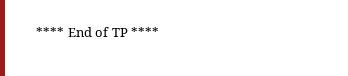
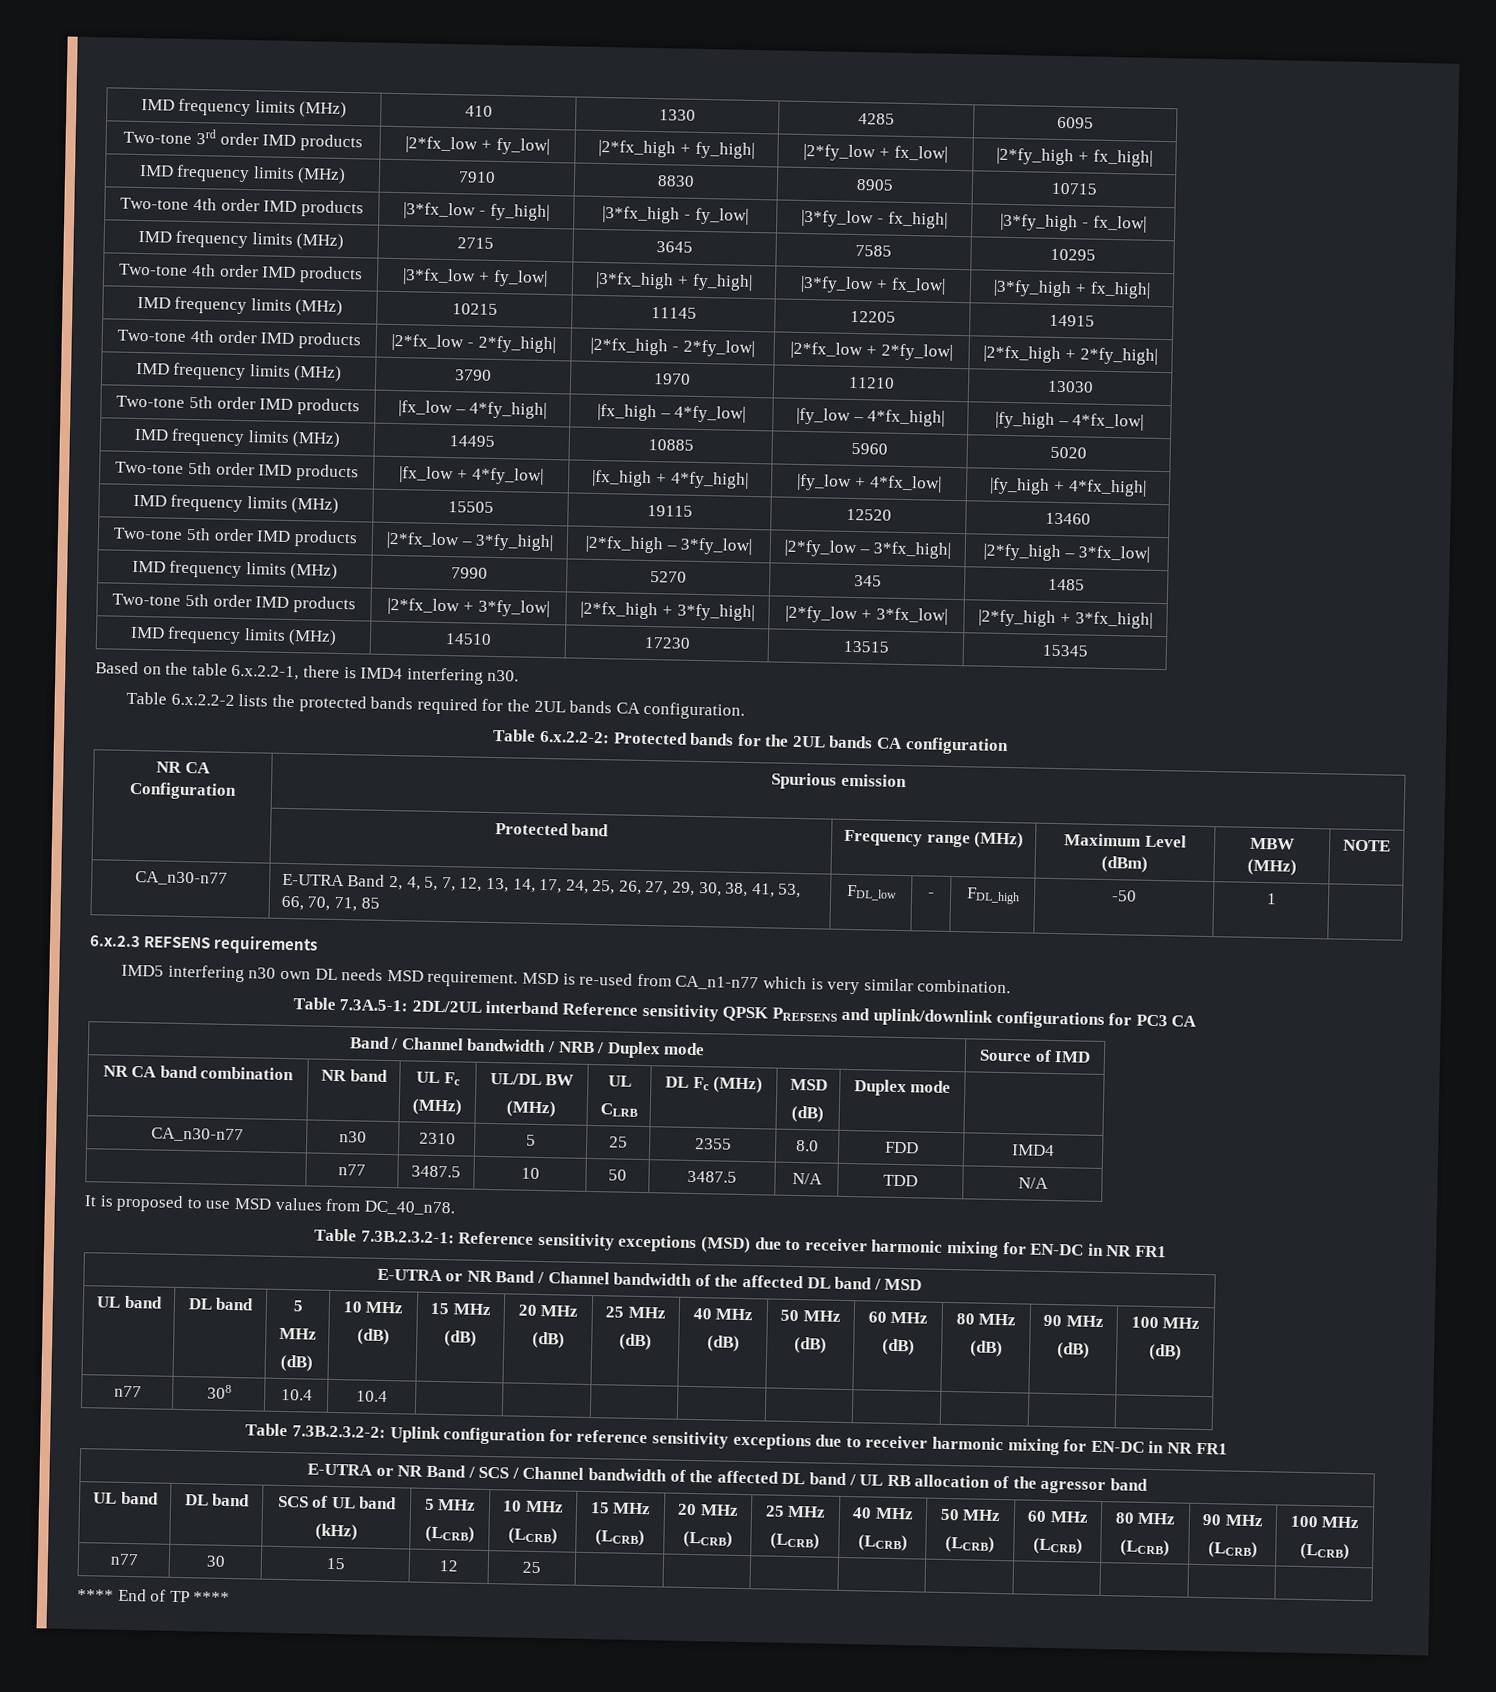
+ IMD frequency limits (MHz) | 410 | 1330 | 4285 | 6095
+ Two-tone 3rd order IMD products | |2*fx_low + fy_low| | |2*fx_high + fy_high| | |2*fy_low + fx_low| | |2*fy_high + fx_high|
+ IMD frequency limits (MHz) | 7910 | 8830 | 8905 | 10715
+ Two-tone 4th order IMD products | |3*fx_low - fy_high| | |3*fx_high - fy_low| | |3*fy_low - fx_high| | |3*fy_high - fx_low|
+ IMD frequency limits (MHz) | 2715 | 3645 | 7585 | 10295
+ Two-tone 4th order IMD products | |3*fx_low + fy_low| | |3*fx_high + fy_high| | |3*fy_low + fx_low| | |3*fy_high + fx_high|
+ IMD frequency limits (MHz) | 10215 | 11145 | 12205 | 14915
+ Two-tone 4th order IMD products | |2*fx_low - 2*fy_high| | |2*fx_high - 2*fy_low| | |2*fx_low + 2*fy_low| | |2*fx_high + 2*fy_high|
+ IMD frequency limits (MHz) | 3790 | 1970 | 11210 | 13030
+ Two-tone 5th order IMD products | |fx_low – 4*fy_high| | |fx_high – 4*fy_low| | |fy_low – 4*fx_high| | |fy_high – 4*fx_low|
+ IMD frequency limits (MHz) | 14495 | 10885 | 5960 | 5020
+ Two-tone 5th order IMD products | |fx_low + 4*fy_low| | |fx_high + 4*fy_high| | |fy_low + 4*fx_low| | |fy_high + 4*fx_high|
+ IMD frequency limits (MHz) | 15505 | 19115 | 12520 | 13460
+ Two-tone 5th order IMD products | |2*fx_low – 3*fy_high| | |2*fx_high – 3*fy_low| | |2*fy_low – 3*fx_high| | |2*fy_high – 3*fx_low|
+ IMD frequency limits (MHz) | 7990 | 5270 | 345 | 1485
+ Two-tone 5th order IMD products | |2*fx_low + 3*fy_low| | |2*fx_high + 3*fy_high| | |2*fy_low + 3*fx_low| | |2*fy_high + 3*fx_high|
+ IMD frequency limits (MHz) | 14510 | 17230 | 13515 | 15345
+ Based on the table 6.x.2.2-1, there is IMD4 interfering n30.
+ Table 6.x.2.2-2 lists the protected bands required for the 2UL bands CA configuration.
+ Table 6.x.2.2-2: Protected bands for the 2UL bands CA configuration
+ NR CA Configuration | Spurious emission
+ | Protected band | Frequency range (MHz) | Maximum Level (dBm) | MBW (MHz) | NOTE
+ CA_n30-n77 | E-UTRA Band 2, 4, 5, 7, 12, 13, 14, 17, 24, 25, 26, 27, 29, 30, 38, 41, 53, 66, 70, 71, 85 | FDL_low | - | FDL_high | -50 | 1 |
+ 6.x.2.3 REFSENS requirements
+ IMD5 interfering n30 own DL needs MSD requirement. MSD is re-used from CA_n1-n77 which is very similar combination.
+ Table 7.3A.5-1: 2DL/2UL interband Reference sensitivity QPSK PREFSENS and uplink/downlink configurations for PC3 CA
+ Band / Channel bandwidth / NRB / Duplex mode | Source of IMD
+ NR CA band combination | NR band | UL Fc
+ (MHz) | UL/DL BW
+ (MHz) | UL
+ CLRB | DL Fc (MHz) | MSD
+ (dB) | Duplex mode |
+ CA_n30-n77 | n30 | 2310 | 5 | 25 | 2355 | 8.0 | FDD | IMD4
+ | n77 | 3487.5 | 10 | 50 | 3487.5 | N/A | TDD | N/A
+ It is proposed to use MSD values from DC_40_n78.
+ Table 7.3B.2.3.2-1: Reference sensitivity exceptions (MSD) due to receiver harmonic mixing for EN-DC in NR FR1
+ E-UTRA or NR Band / Channel bandwidth of the affected DL band / MSD
+ UL band | DL band | 5
+ MHz
+ (dB) | 10 MHz
+ (dB) | 15 MHz
+ (dB) | 20 MHz
+ (dB) | 25 MHz
+ (dB) | 40 MHz
+ (dB) | 50 MHz
+ (dB) | 60 MHz
+ (dB) | 80 MHz
+ (dB) | 90 MHz
+ (dB) | 100 MHz
+ (dB)
+ n77 | 308 | 10.4 | 10.4 | | | | | | | | |
+ Table 7.3B.2.3.2-2: Uplink configuration for reference sensitivity exceptions due to receiver harmonic mixing for EN-DC in NR FR1
+ E-UTRA or NR Band / SCS / Channel bandwidth of the affected DL band / UL RB allocation of the agressor band
+ UL band | DL band | SCS of UL band
+ (kHz) | 5 MHz
+ (LCRB) | 10 MHz
+ (LCRB) | 15 MHz
+ (LCRB) | 20 MHz
+ (LCRB) | 25 MHz
+ (LCRB) | 40 MHz
+ (LCRB) | 50 MHz
+ (LCRB) | 60 MHz
+ (LCRB) | 80 MHz
+ (LCRB) | 90 MHz
+ (LCRB) | 100 MHz
+ (LCRB)
+ n77 | 30 | 15 | 12 | 25 | | | | | | | | |

